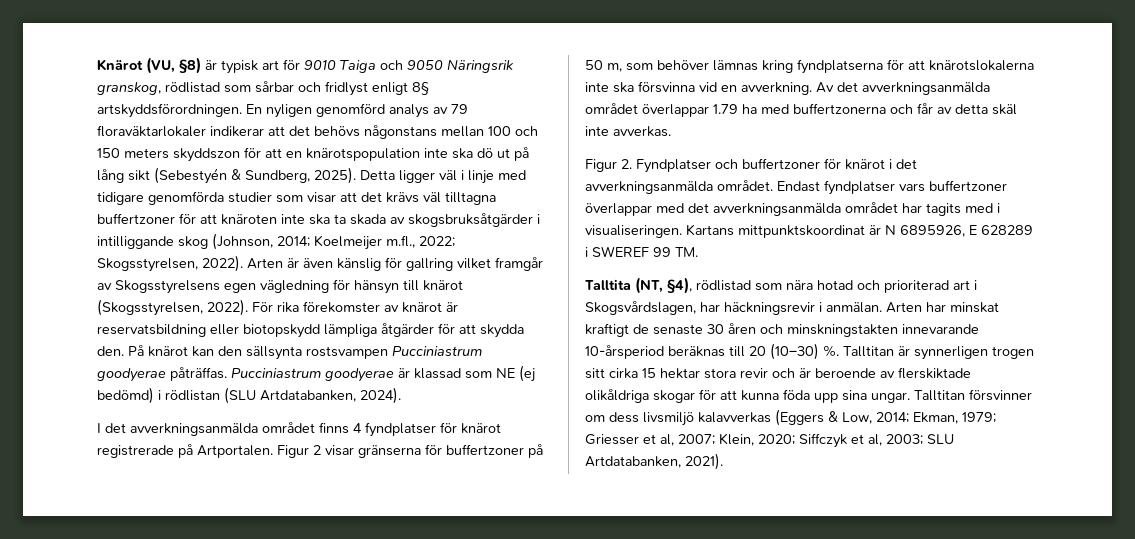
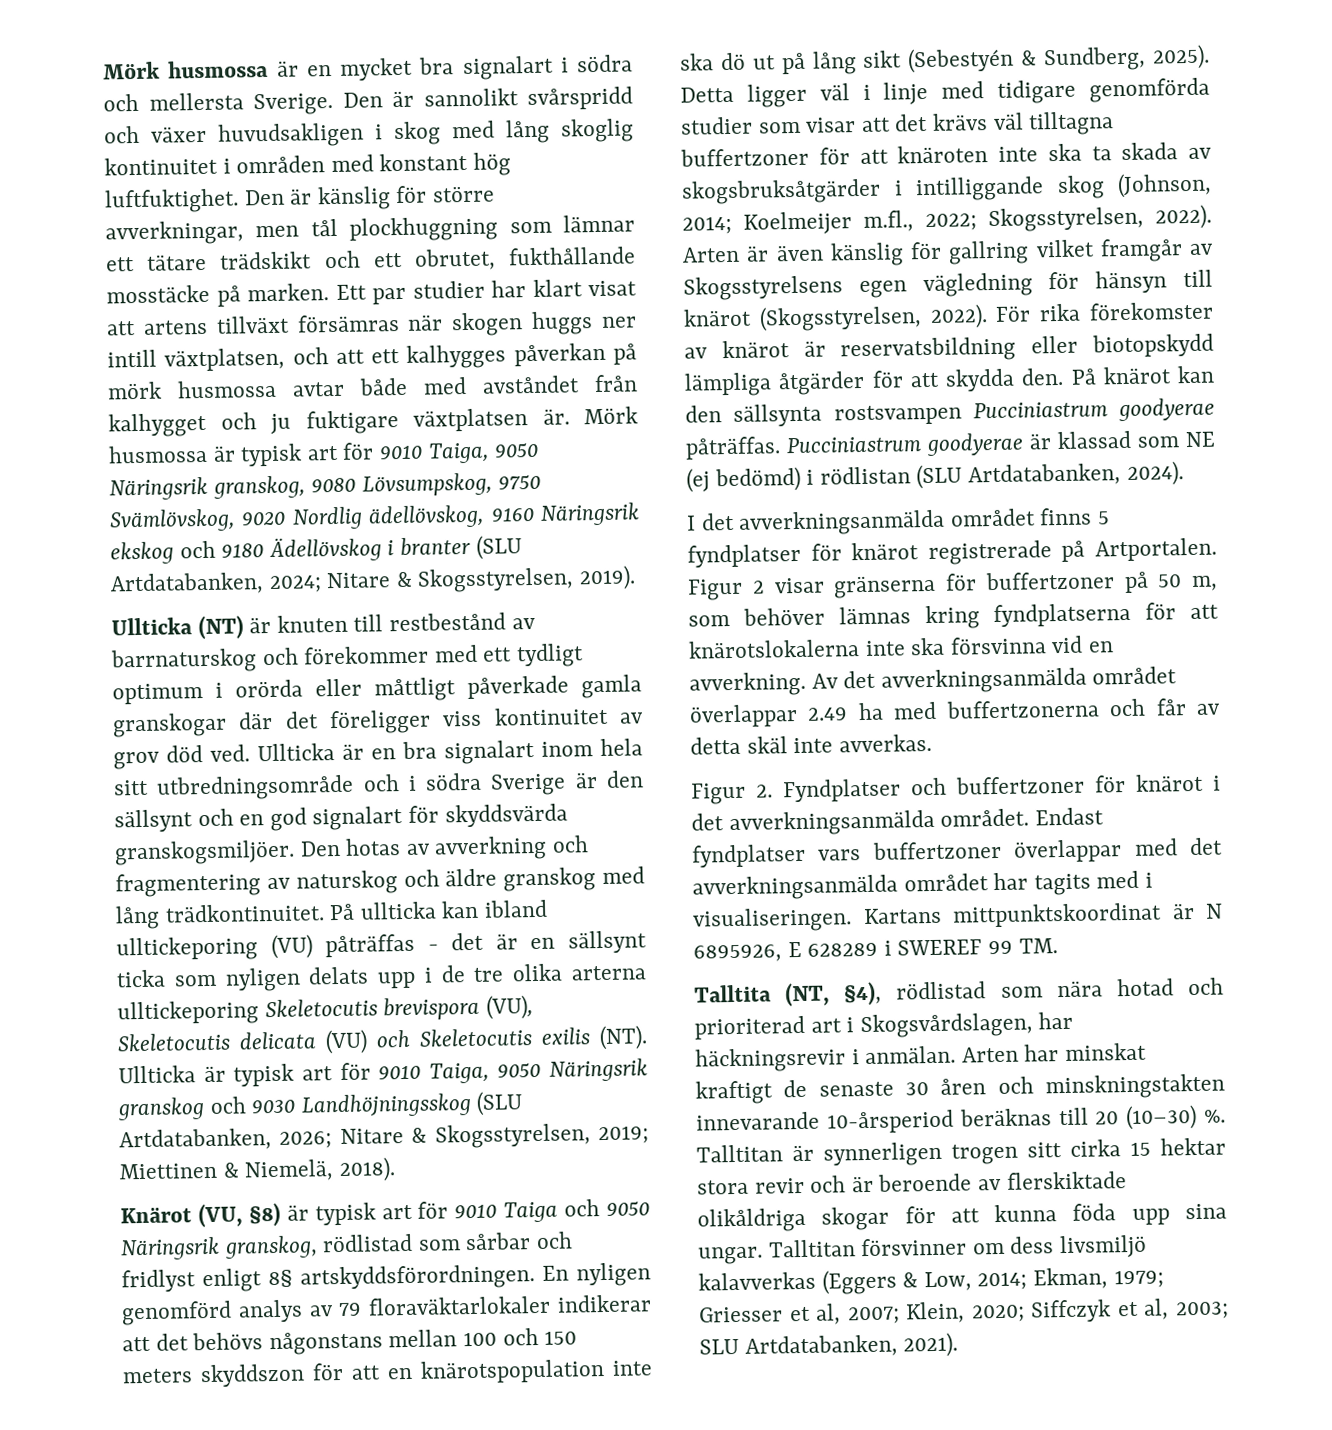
+ Mörk husmossa är en mycket bra signalart i södra och mellersta Sverige. Den är sannolikt svårspridd och växer huvudsakligen i skog med lång skoglig kontinuitet i områden med konstant hög luftfuktighet. Den är känslig för större avverkningar, men tål plockhuggning som lämnar ett tätare trädskikt och ett obrutet, fukthållande mosstäcke på marken. Ett par studier har klart visat att artens tillväxt försämras när skogen huggs ner intill växtplatsen, och att ett kalhygges påverkan på mörk husmossa avtar både med avståndet från kalhygget och ju fuktigare växtplatsen är. Mörk husmossa är typisk art för 9010 Taiga, 9050 Näringsrik granskog, 9080 Lövsumpskog, 9750 Svämlövskog, 9020 Nordlig ädellövskog, 9160 Näringsrik ekskog och 9180 Ädellövskog i branter (SLU Artdatabanken, 2024; Nitare & Skogsstyrelsen, 2019).
+ Ullticka (NT) är knuten till restbestånd av barrnaturskog och förekommer med ett tydligt optimum i orörda eller måttligt påverkade gamla granskogar där det föreligger viss kontinuitet av grov död ved. Ullticka är en bra signalart inom hela sitt utbredningsområde och i södra Sverige är den sällsynt och en god signalart för skyddsvärda granskogsmiljöer. Den hotas av avverkning och fragmentering av naturskog och äldre granskog med lång trädkontinuitet. På ullticka kan ibland ulltickeporing (VU) påträffas - det är en sällsynt ticka som nyligen delats upp i de tre olika arterna ulltickeporing Skeletocutis brevispora (VU), Skeletocutis delicata (VU) och Skeletocutis exilis (NT). Ullticka är typisk art för 9010 Taiga, 9050 Näringsrik granskog och 9030 Landhöjningsskog (SLU Artdatabanken, 2026; Nitare & Skogsstyrelsen, 2019; Miettinen & Niemelä, 2018).
- I det avverkningsanmälda området finns 4 fyndplatser för knärot registrerade på Artportalen.
+ I det avverkningsanmälda området finns 5 fyndplatser för knärot registrerade på Artportalen.
- Av det avverkningsanmälda området överlappar 1.79 ha med buffertzonerna och får av detta skäl inte avverkas.
+ Av det avverkningsanmälda området överlappar 2.49 ha med buffertzonerna och får av detta skäl inte avverkas.

